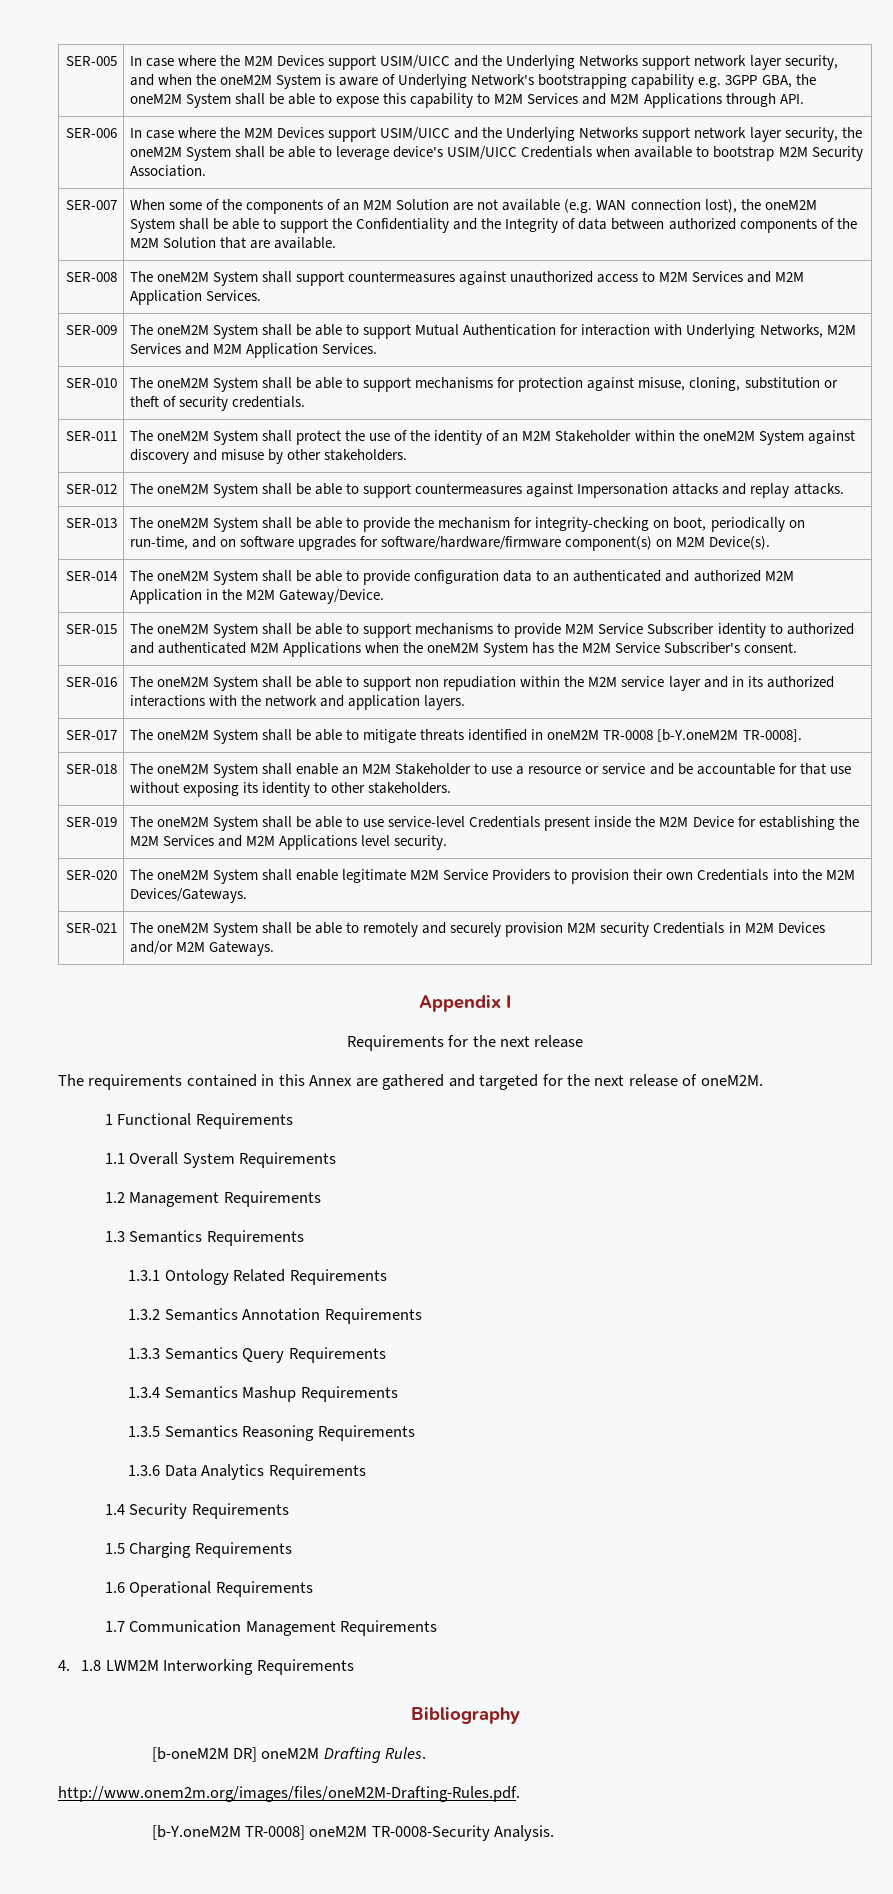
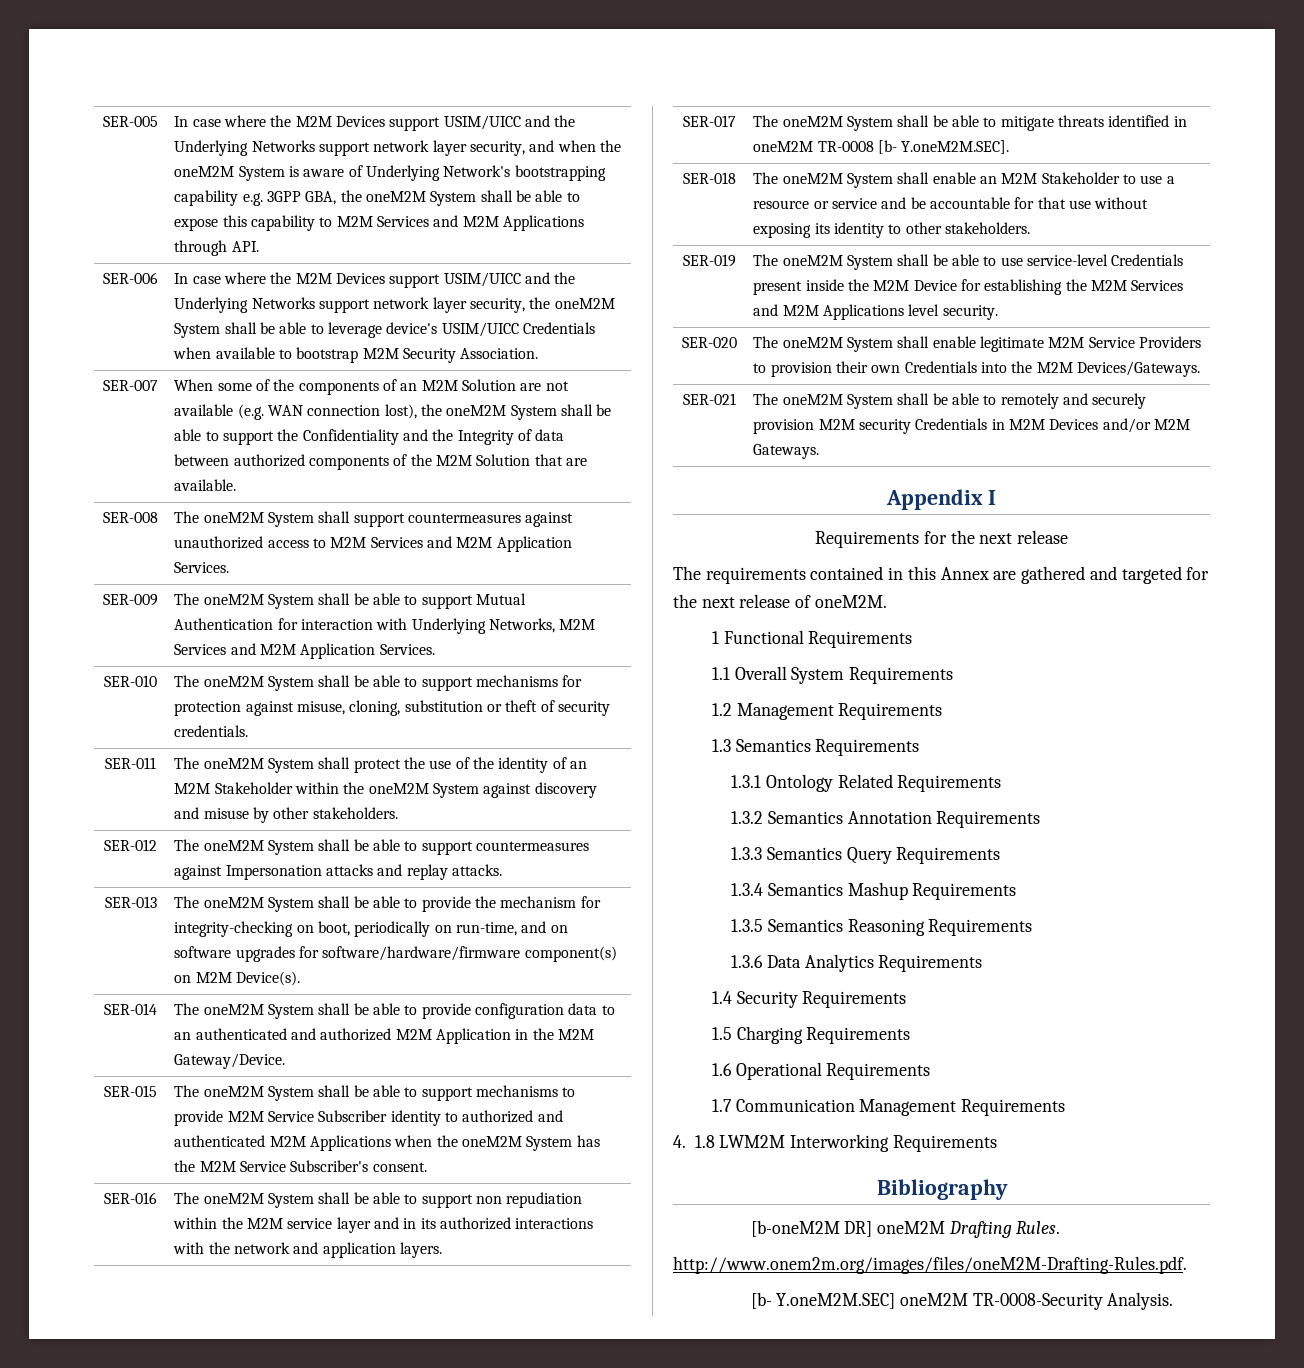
- SER-017 | The oneM2M System shall be able to mitigate threats identified in oneM2M TR-0008 [b-Y.oneM2M TR-0008].
+ SER-017 | The oneM2M System shall be able to mitigate threats identified in oneM2M TR-0008 [b- Y.oneM2M.SEC].
- [b-Y.oneM2M TR-0008] oneM2M TR-0008-Security Analysis.
+ [b- Y.oneM2M.SEC] oneM2M TR-0008-Security Analysis.

